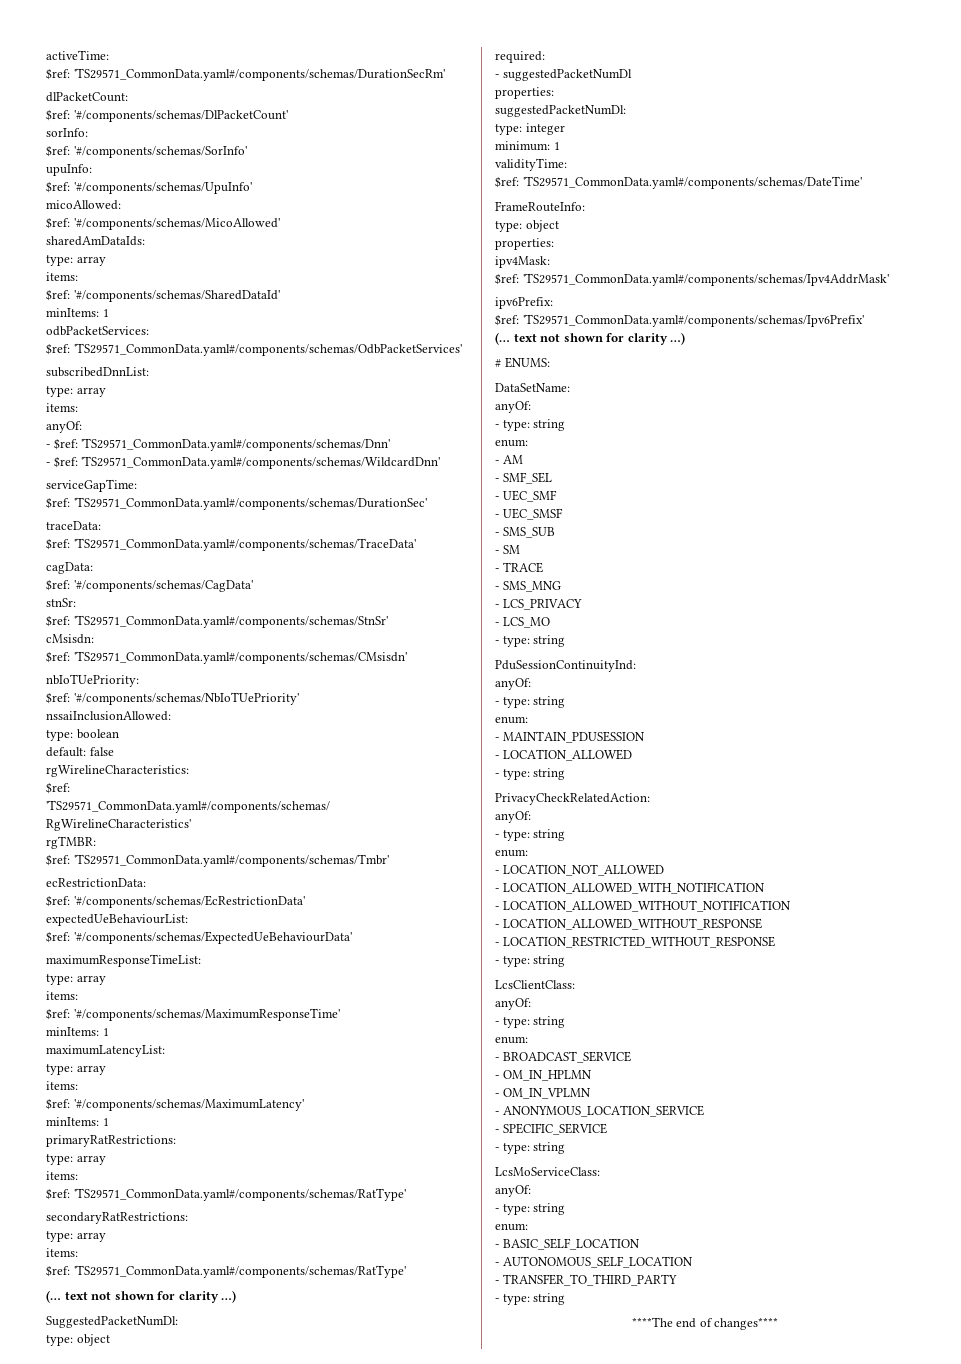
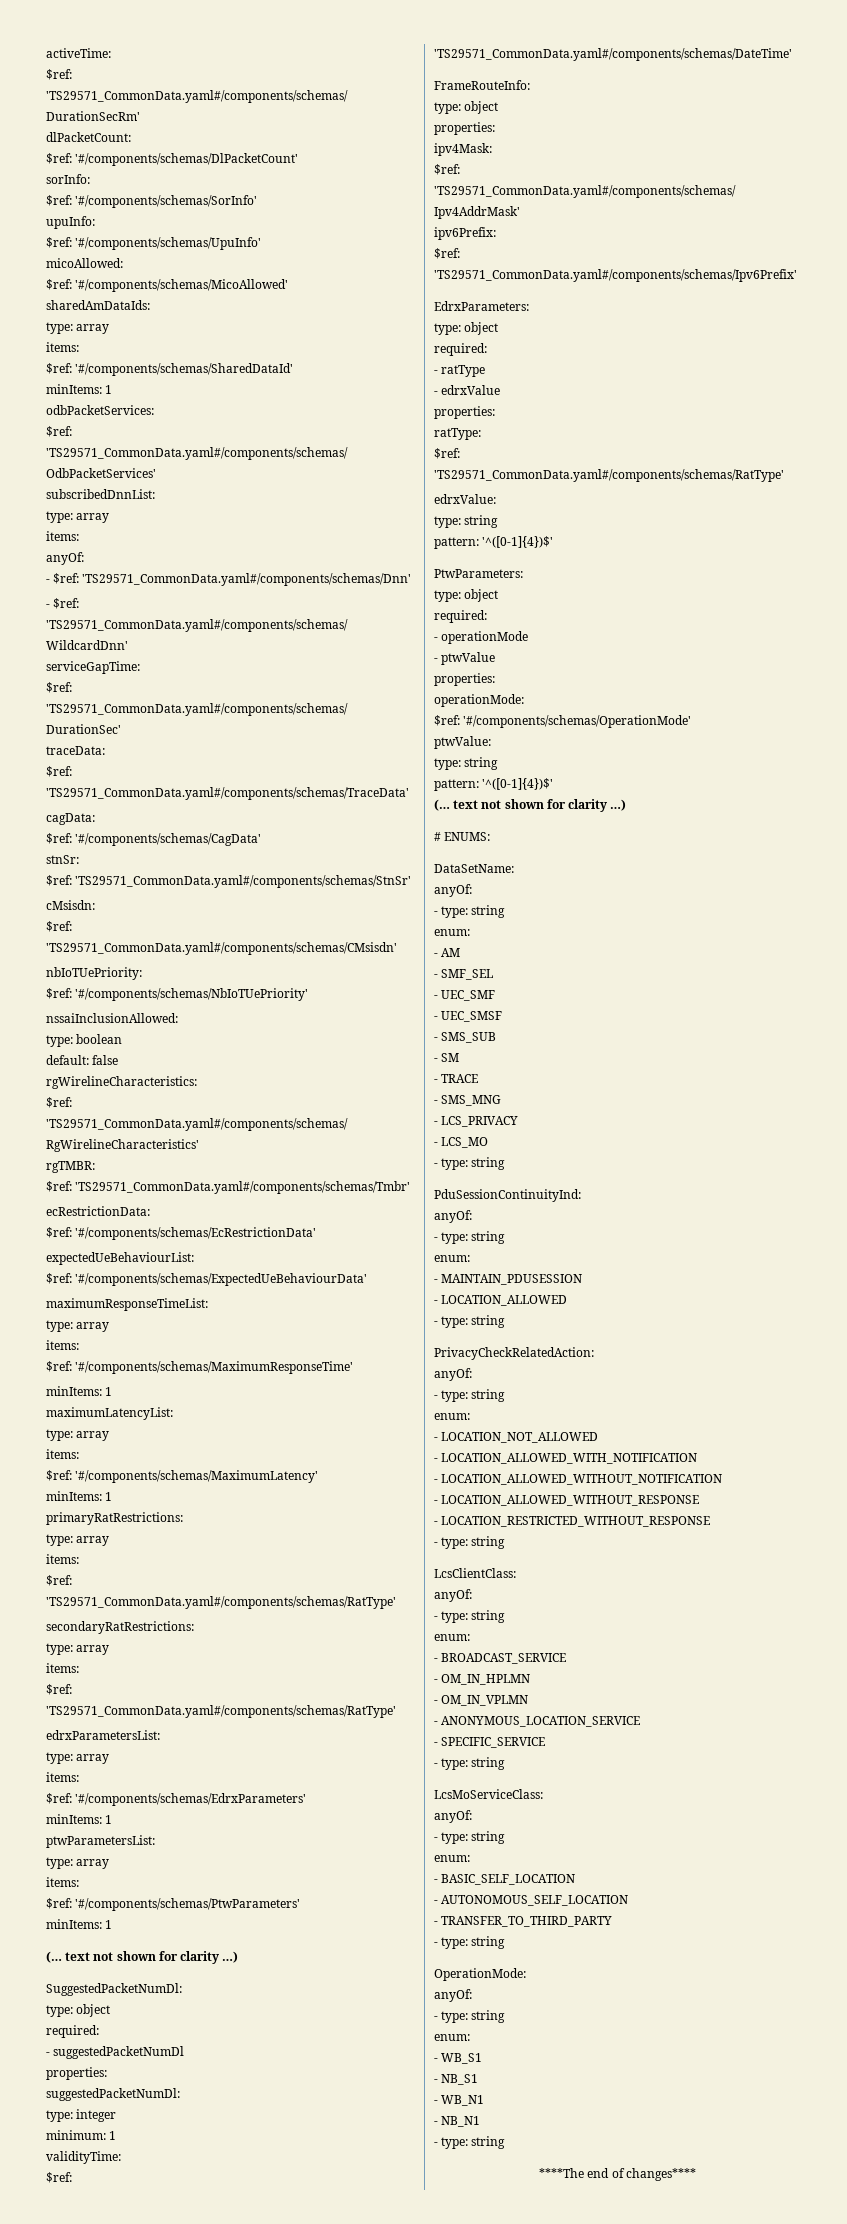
+ edrxParametersList:
+ type: array
+ items:
+ $ref: '#/components/schemas/EdrxParameters'
+ minItems: 1
+ ptwParametersList:
+ type: array
+ items:
+ $ref: '#/components/schemas/PtwParameters'
+ minItems: 1
+ EdrxParameters:
+ type: object
+ required:
+ - ratType
+ - edrxValue
+ properties:
+ ratType:
+ $ref: 'TS29571_CommonData.yaml#/components/schemas/RatType'
+ edrxValue:
+ type: string
+ pattern: '^([0-1]{4})$'
+ PtwParameters:
+ type: object
+ required:
+ - operationMode
+ - ptwValue
+ properties:
+ operationMode:
+ $ref: '#/components/schemas/OperationMode'
+ ptwValue:
+ type: string
+ pattern: '^([0-1]{4})$'
+ OperationMode:
+ anyOf:
+ - type: string
+ enum:
+ - WB_S1
+ - NB_S1
+ - WB_N1
+ - NB_N1
+ - type: string

